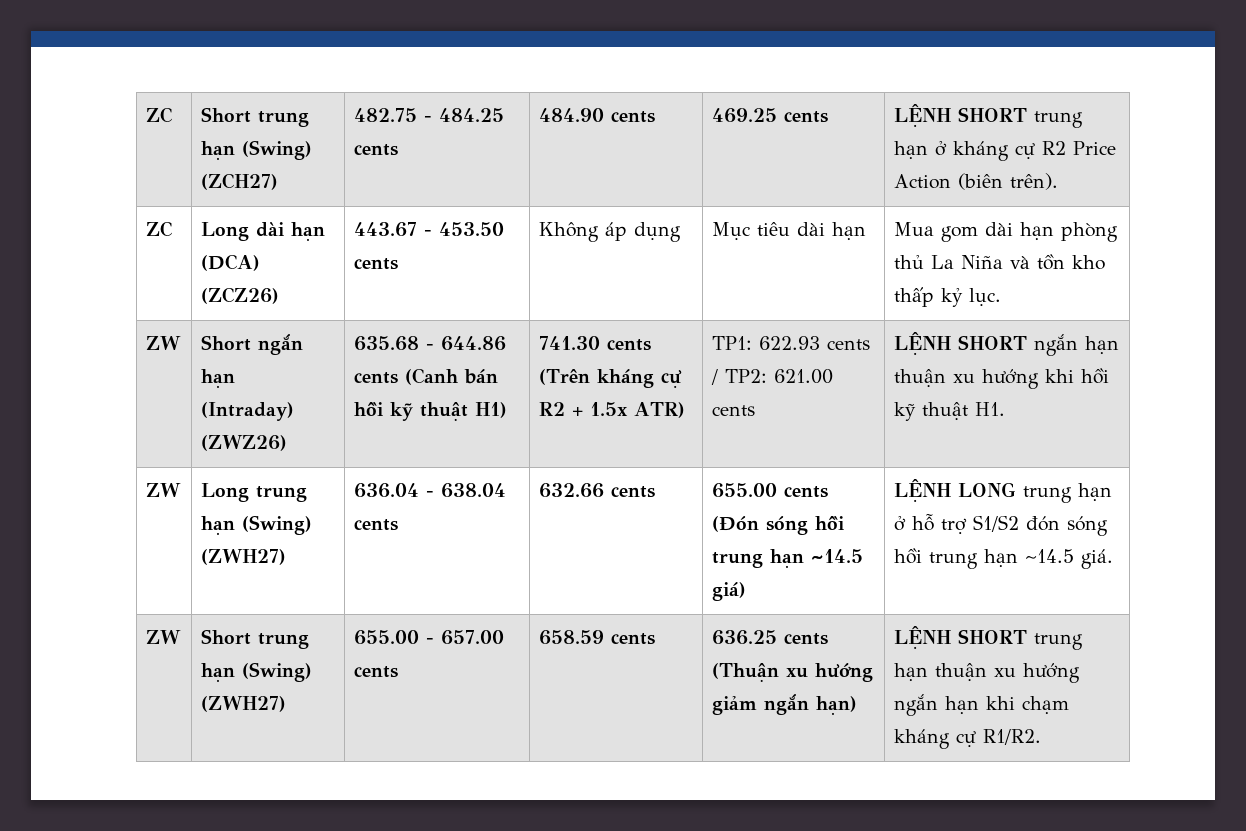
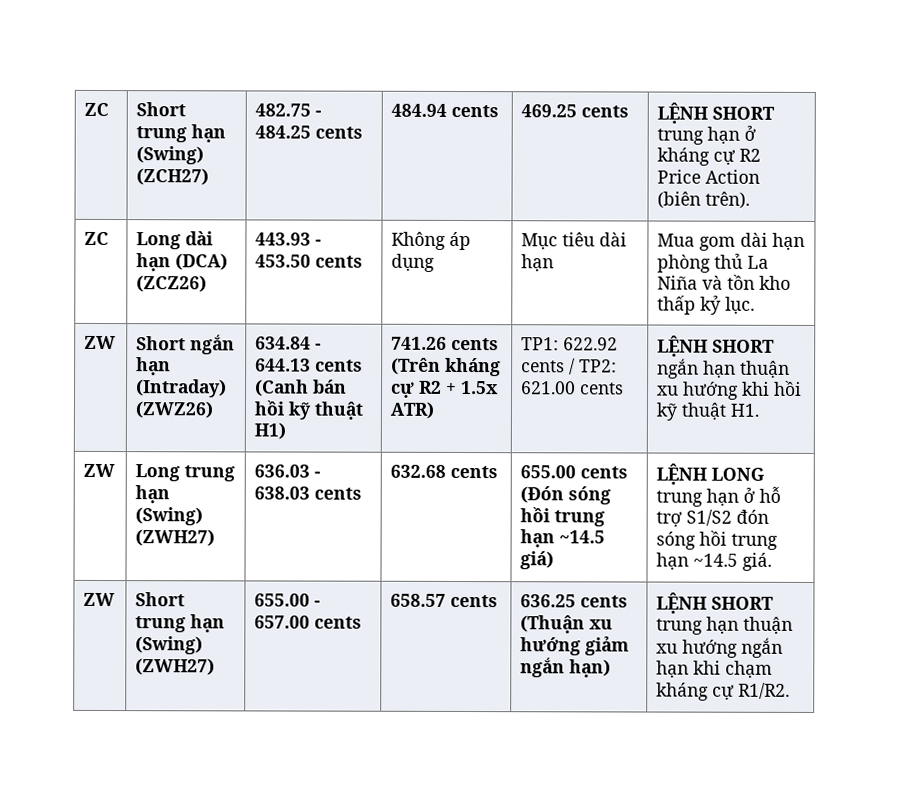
- ZC | Short trung hạn (Swing) (ZCH27) | 482.75 - 484.25 cents | 484.90 cents | 469.25 cents | LỆNH SHORT trung hạn ở kháng cự R2 Price Action (biên trên).
+ ZC | Short trung hạn (Swing) (ZCH27) | 482.75 - 484.25 cents | 484.94 cents | 469.25 cents | LỆNH SHORT trung hạn ở kháng cự R2 Price Action (biên trên).
- ZC | Long dài hạn (DCA) (ZCZ26) | 443.67 - 453.50 cents | Không áp dụng | Mục tiêu dài hạn | Mua gom dài hạn phòng thủ La Niña và tồn kho thấp kỷ lục.
+ ZC | Long dài hạn (DCA) (ZCZ26) | 443.93 - 453.50 cents | Không áp dụng | Mục tiêu dài hạn | Mua gom dài hạn phòng thủ La Niña và tồn kho thấp kỷ lục.
- 635.68 - 644.86 cents (Canh bán hồi kỹ thuật H1)
+ 634.84 - 644.13 cents (Canh bán hồi kỹ thuật H1)
- 741.30 cents (Trên kháng cự R2 + 1.5x ATR)
+ 741.26 cents (Trên kháng cự R2 + 1.5x ATR)
- TP1: 622.93 cents / TP2: 621.00 cents
+ TP1: 622.92 cents / TP2: 621.00 cents
- ZW | Long trung hạn (Swing) (ZWH27) | 636.04 - 638.04 cents | 632.66 cents | 655.00 cents (Đón sóng hồi trung hạn ~14.5 giá) | LỆNH LONG trung hạn ở hỗ trợ S1/S2 đón sóng hồi trung hạn ~14.5 giá.
+ ZW | Long trung hạn (Swing) (ZWH27) | 636.03 - 638.03 cents | 632.68 cents | 655.00 cents (Đón sóng hồi trung hạn ~14.5 giá) | LỆNH LONG trung hạn ở hỗ trợ S1/S2 đón sóng hồi trung hạn ~14.5 giá.
- ZW | Short trung hạn (Swing) (ZWH27) | 655.00 - 657.00 cents | 658.59 cents | 636.25 cents (Thuận xu hướng giảm ngắn hạn) | LỆNH SHORT trung hạn thuận xu hướng ngắn hạn khi chạm kháng cự R1/R2.
+ ZW | Short trung hạn (Swing) (ZWH27) | 655.00 - 657.00 cents | 658.57 cents | 636.25 cents (Thuận xu hướng giảm ngắn hạn) | LỆNH SHORT trung hạn thuận xu hướng ngắn hạn khi chạm kháng cự R1/R2.

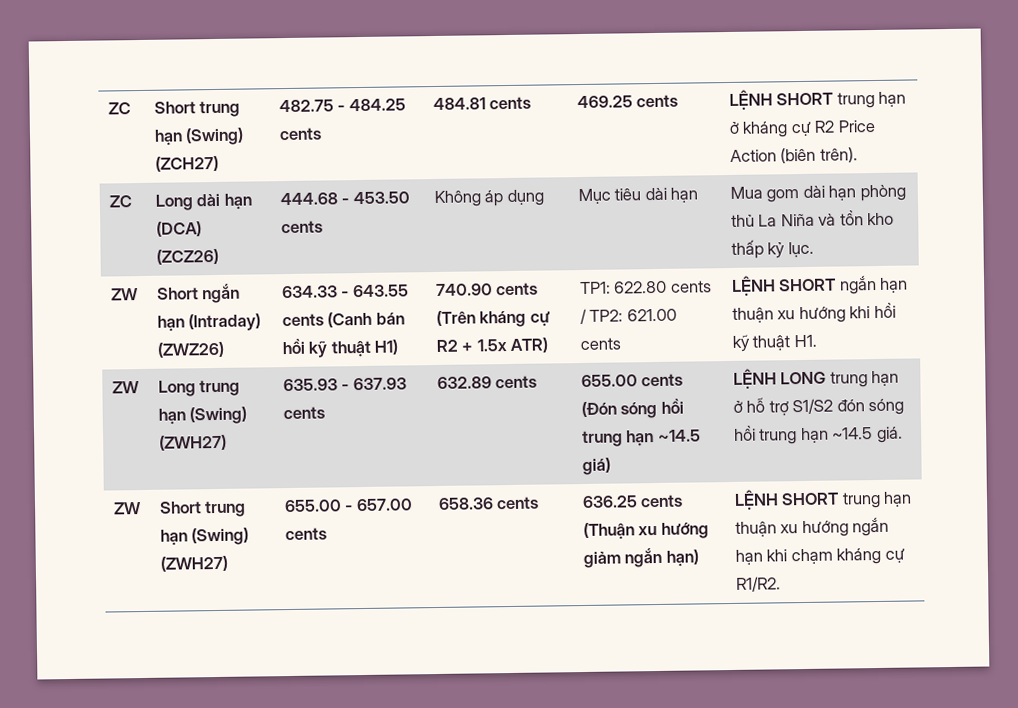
- ZC | Short trung hạn (Swing) (ZCH27) | 482.75 - 484.25 cents | 484.94 cents | 469.25 cents | LỆNH SHORT trung hạn ở kháng cự R2 Price Action (biên trên).
+ ZC | Short trung hạn (Swing) (ZCH27) | 482.75 - 484.25 cents | 484.81 cents | 469.25 cents | LỆNH SHORT trung hạn ở kháng cự R2 Price Action (biên trên).
- ZC | Long dài hạn (DCA) (ZCZ26) | 443.93 - 453.50 cents | Không áp dụng | Mục tiêu dài hạn | Mua gom dài hạn phòng thủ La Niña và tồn kho thấp kỷ lục.
+ ZC | Long dài hạn (DCA) (ZCZ26) | 444.68 - 453.50 cents | Không áp dụng | Mục tiêu dài hạn | Mua gom dài hạn phòng thủ La Niña và tồn kho thấp kỷ lục.
- 634.84 - 644.13 cents (Canh bán hồi kỹ thuật H1)
+ 634.33 - 643.55 cents (Canh bán hồi kỹ thuật H1)
- 741.26 cents (Trên kháng cự R2 + 1.5x ATR)
+ 740.90 cents (Trên kháng cự R2 + 1.5x ATR)
- TP1: 622.92 cents / TP2: 621.00 cents
+ TP1: 622.80 cents / TP2: 621.00 cents
- ZW | Long trung hạn (Swing) (ZWH27) | 636.03 - 638.03 cents | 632.68 cents | 655.00 cents (Đón sóng hồi trung hạn ~14.5 giá) | LỆNH LONG trung hạn ở hỗ trợ S1/S2 đón sóng hồi trung hạn ~14.5 giá.
+ ZW | Long trung hạn (Swing) (ZWH27) | 635.93 - 637.93 cents | 632.89 cents | 655.00 cents (Đón sóng hồi trung hạn ~14.5 giá) | LỆNH LONG trung hạn ở hỗ trợ S1/S2 đón sóng hồi trung hạn ~14.5 giá.
- ZW | Short trung hạn (Swing) (ZWH27) | 655.00 - 657.00 cents | 658.57 cents | 636.25 cents (Thuận xu hướng giảm ngắn hạn) | LỆNH SHORT trung hạn thuận xu hướng ngắn hạn khi chạm kháng cự R1/R2.
+ ZW | Short trung hạn (Swing) (ZWH27) | 655.00 - 657.00 cents | 658.36 cents | 636.25 cents (Thuận xu hướng giảm ngắn hạn) | LỆNH SHORT trung hạn thuận xu hướng ngắn hạn khi chạm kháng cự R1/R2.

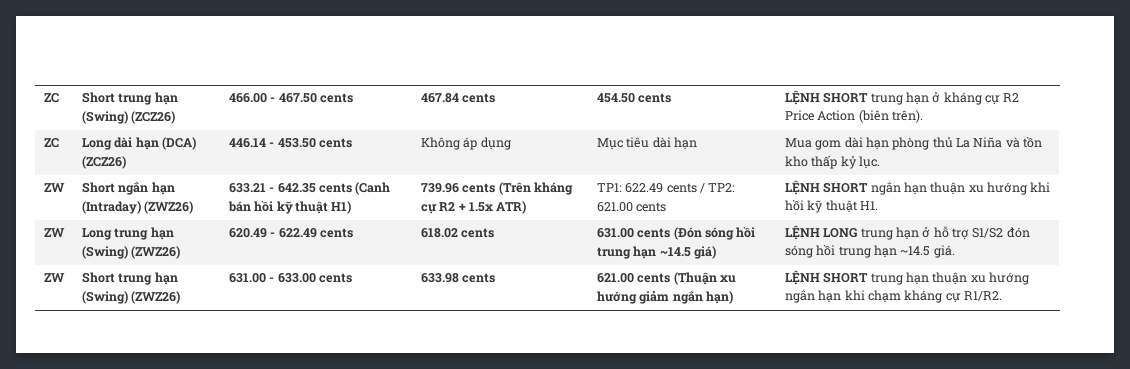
- ZC | Short trung hạn (Swing) (ZCH27) | 482.75 - 484.25 cents | 484.81 cents | 469.25 cents | LỆNH SHORT trung hạn ở kháng cự R2 Price Action (biên trên).
+ ZC | Short trung hạn (Swing) (ZCZ26) | 466.00 - 467.50 cents | 467.84 cents | 454.50 cents | LỆNH SHORT trung hạn ở kháng cự R2 Price Action (biên trên).
- ZC | Long dài hạn (DCA) (ZCZ26) | 444.68 - 453.50 cents | Không áp dụng | Mục tiêu dài hạn | Mua gom dài hạn phòng thủ La Niña và tồn kho thấp kỷ lục.
+ ZC | Long dài hạn (DCA) (ZCZ26) | 446.14 - 453.50 cents | Không áp dụng | Mục tiêu dài hạn | Mua gom dài hạn phòng thủ La Niña và tồn kho thấp kỷ lục.
- 634.33 - 643.55 cents (Canh bán hồi kỹ thuật H1)
+ 633.21 - 642.35 cents (Canh bán hồi kỹ thuật H1)
- 740.90 cents (Trên kháng cự R2 + 1.5x ATR)
+ 739.96 cents (Trên kháng cự R2 + 1.5x ATR)
- TP1: 622.80 cents / TP2: 621.00 cents
+ TP1: 622.49 cents / TP2: 621.00 cents
- ZW | Long trung hạn (Swing) (ZWH27) | 635.93 - 637.93 cents | 632.89 cents | 655.00 cents (Đón sóng hồi trung hạn ~14.5 giá) | LỆNH LONG trung hạn ở hỗ trợ S1/S2 đón sóng hồi trung hạn ~14.5 giá.
+ ZW | Long trung hạn (Swing) (ZWZ26) | 620.49 - 622.49 cents | 618.02 cents | 631.00 cents (Đón sóng hồi trung hạn ~14.5 giá) | LỆNH LONG trung hạn ở hỗ trợ S1/S2 đón sóng hồi trung hạn ~14.5 giá.
- ZW | Short trung hạn (Swing) (ZWH27) | 655.00 - 657.00 cents | 658.36 cents | 636.25 cents (Thuận xu hướng giảm ngắn hạn) | LỆNH SHORT trung hạn thuận xu hướng ngắn hạn khi chạm kháng cự R1/R2.
+ ZW | Short trung hạn (Swing) (ZWZ26) | 631.00 - 633.00 cents | 633.98 cents | 621.00 cents (Thuận xu hướng giảm ngắn hạn) | LỆNH SHORT trung hạn thuận xu hướng ngắn hạn khi chạm kháng cự R1/R2.

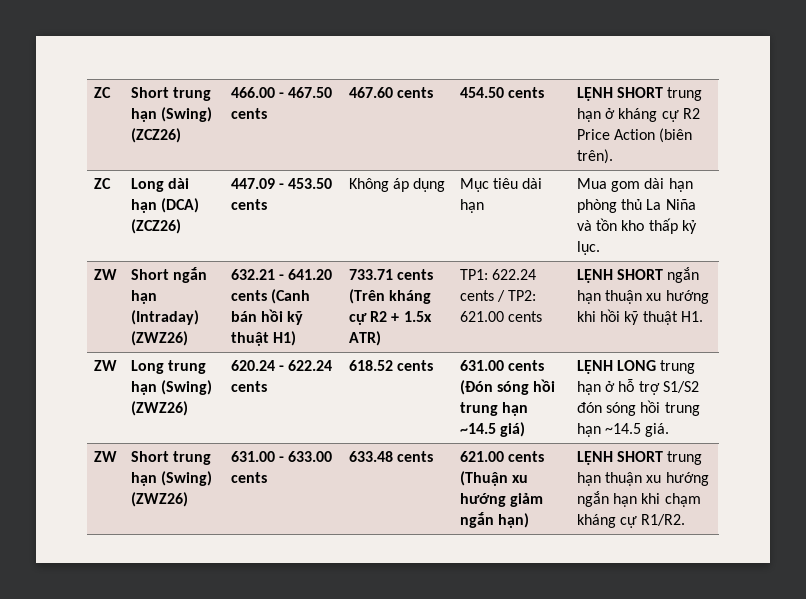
- ZC | Short trung hạn (Swing) (ZCZ26) | 466.00 - 467.50 cents | 467.84 cents | 454.50 cents | LỆNH SHORT trung hạn ở kháng cự R2 Price Action (biên trên).
+ ZC | Short trung hạn (Swing) (ZCZ26) | 466.00 - 467.50 cents | 467.60 cents | 454.50 cents | LỆNH SHORT trung hạn ở kháng cự R2 Price Action (biên trên).
- ZC | Long dài hạn (DCA) (ZCZ26) | 446.14 - 453.50 cents | Không áp dụng | Mục tiêu dài hạn | Mua gom dài hạn phòng thủ La Niña và tồn kho thấp kỷ lục.
+ ZC | Long dài hạn (DCA) (ZCZ26) | 447.09 - 453.50 cents | Không áp dụng | Mục tiêu dài hạn | Mua gom dài hạn phòng thủ La Niña và tồn kho thấp kỷ lục.
- 633.21 - 642.35 cents (Canh bán hồi kỹ thuật H1)
+ 632.21 - 641.20 cents (Canh bán hồi kỹ thuật H1)
- 739.96 cents (Trên kháng cự R2 + 1.5x ATR)
+ 733.71 cents (Trên kháng cự R2 + 1.5x ATR)
- TP1: 622.49 cents / TP2: 621.00 cents
+ TP1: 622.24 cents / TP2: 621.00 cents
- ZW | Long trung hạn (Swing) (ZWZ26) | 620.49 - 622.49 cents | 618.02 cents | 631.00 cents (Đón sóng hồi trung hạn ~14.5 giá) | LỆNH LONG trung hạn ở hỗ trợ S1/S2 đón sóng hồi trung hạn ~14.5 giá.
+ ZW | Long trung hạn (Swing) (ZWZ26) | 620.24 - 622.24 cents | 618.52 cents | 631.00 cents (Đón sóng hồi trung hạn ~14.5 giá) | LỆNH LONG trung hạn ở hỗ trợ S1/S2 đón sóng hồi trung hạn ~14.5 giá.
- ZW | Short trung hạn (Swing) (ZWZ26) | 631.00 - 633.00 cents | 633.98 cents | 621.00 cents (Thuận xu hướng giảm ngắn hạn) | LỆNH SHORT trung hạn thuận xu hướng ngắn hạn khi chạm kháng cự R1/R2.
+ ZW | Short trung hạn (Swing) (ZWZ26) | 631.00 - 633.00 cents | 633.48 cents | 621.00 cents (Thuận xu hướng giảm ngắn hạn) | LỆNH SHORT trung hạn thuận xu hướng ngắn hạn khi chạm kháng cự R1/R2.

